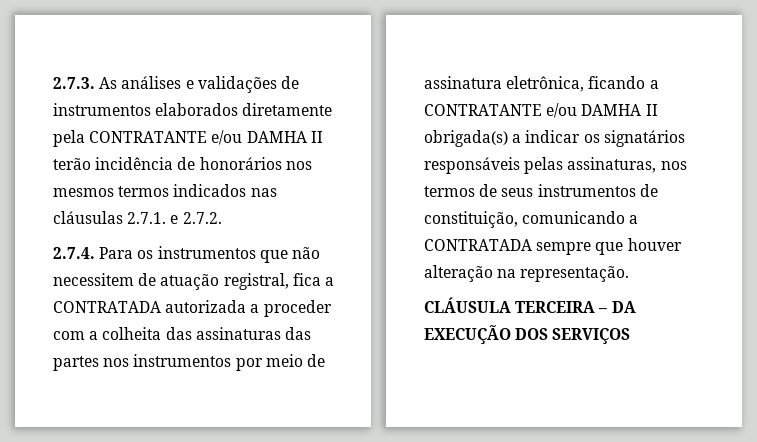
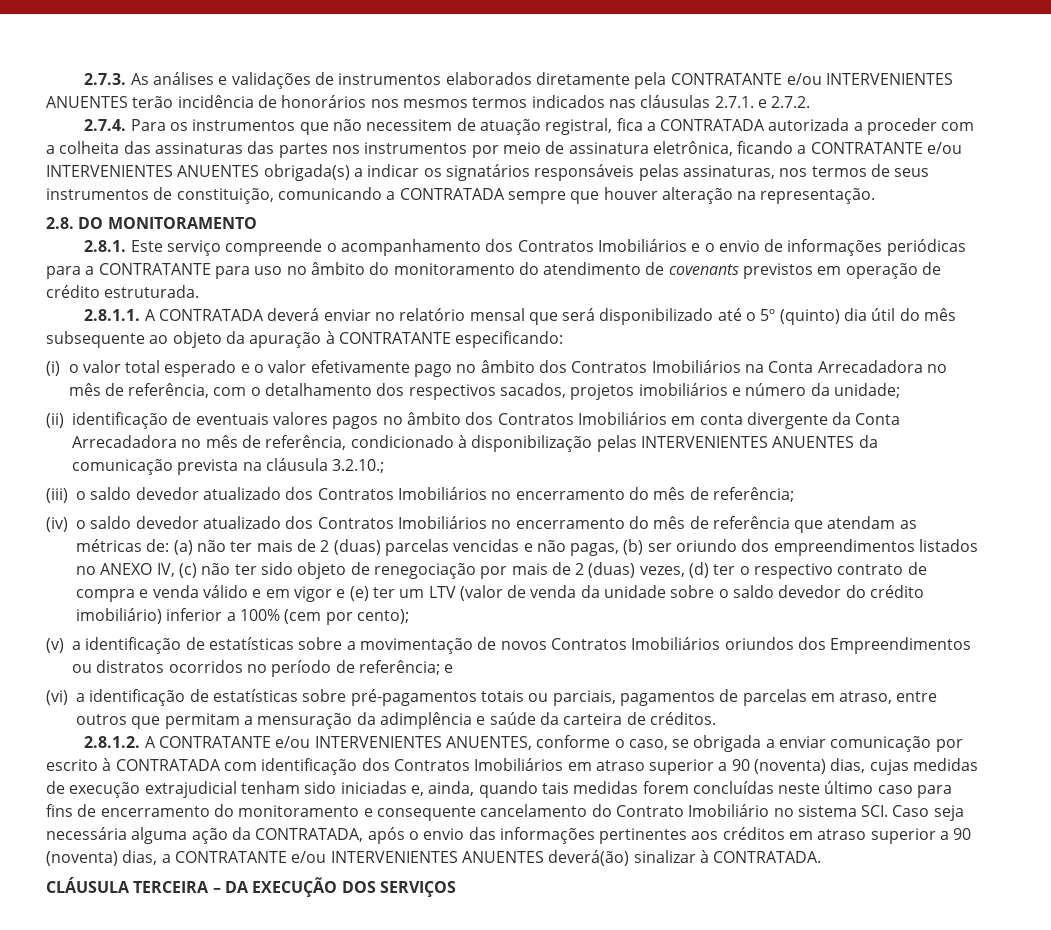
- 2.7.3. As análises e validações de instrumentos elaborados diretamente pela CONTRATANTE e/ou DAMHA II terão incidência de honorários nos mesmos termos indicados nas cláusulas 2.7.1. e 2.7.2.
+ 2.7.3. As análises e validações de instrumentos elaborados diretamente pela CONTRATANTE e/ou INTERVENIENTES ANUENTES terão incidência de honorários nos mesmos termos indicados nas cláusulas 2.7.1. e 2.7.2.
- 2.7.4. Para os instrumentos que não necessitem de atuação registral, fica a CONTRATADA autorizada a proceder com a colheita das assinaturas das partes nos instrumentos por meio de assinatura eletrônica, ficando a CONTRATANTE e/ou DAMHA II obrigada(s) a indicar os signatários responsáveis pelas assinaturas, nos termos de seus instrumentos de constituição, comunicando a CONTRATADA sempre que houver alteração na representação.
+ 2.7.4. Para os instrumentos que não necessitem de atuação registral, fica a CONTRATADA autorizada a proceder com a colheita das assinaturas das partes nos instrumentos por meio de assinatura eletrônica, ficando a CONTRATANTE e/ou INTERVENIENTES ANUENTES obrigada(s) a indicar os signatários responsáveis pelas assinaturas, nos termos de seus instrumentos de constituição, comunicando a CONTRATADA sempre que houver alteração na representação.
+ 2.8. DO MONITORAMENTO
+ 2.8.1. Este serviço compreende o acompanhamento dos Contratos Imobiliários e o envio de informações periódicas para a CONTRATANTE para uso no âmbito do monitoramento do atendimento de covenants previstos em operação de crédito estruturada.
+ 2.8.1.1. A CONTRATADA deverá enviar no relatório mensal que será disponibilizado até o 5º (quinto) dia útil do mês subsequente ao objeto da apuração à CONTRATANTE especificando:
+ (i) o valor total esperado e o valor efetivamente pago no âmbito dos Contratos Imobiliários na Conta Arrecadadora no mês de referência, com o detalhamento dos respectivos sacados, projetos imobiliários e número da unidade;
+ (ii) identificação de eventuais valores pagos no âmbito dos Contratos Imobiliários em conta divergente da Conta Arrecadadora no mês de referência, condicionado à disponibilização pelas INTERVENIENTES ANUENTES da comunicação prevista na cláusula 3.2.10.;
+ (iii) o saldo devedor atualizado dos Contratos Imobiliários no encerramento do mês de referência;
+ (iv) o saldo devedor atualizado dos Contratos Imobiliários no encerramento do mês de referência que atendam as métricas de: (a) não ter mais de 2 (duas) parcelas vencidas e não pagas, (b) ser oriundo dos empreendimentos listados no ANEXO IV, (c) não ter sido objeto de renegociação por mais de 2 (duas) vezes, (d) ter o respectivo contrato de compra e venda válido e em vigor e (e) ter um LTV (valor de venda da unidade sobre o saldo devedor do crédito imobiliário) inferior a 100% (cem por cento);
+ (v) a identificação de estatísticas sobre a movimentação de novos Contratos Imobiliários oriundos dos Empreendimentos ou distratos ocorridos no período de referência; e
+ (vi) a identificação de estatísticas sobre pré-pagamentos totais ou parciais, pagamentos de parcelas em atraso, entre outros que permitam a mensuração da adimplência e saúde da carteira de créditos.
+ 2.8.1.2. A CONTRATANTE e/ou INTERVENIENTES ANUENTES, conforme o caso, se obrigada a enviar comunicação por escrito à CONTRATADA com identificação dos Contratos Imobiliários em atraso superior a 90 (noventa) dias, cujas medidas de execução extrajudicial tenham sido iniciadas e, ainda, quando tais medidas forem concluídas neste último caso para fins de encerramento do monitoramento e consequente cancelamento do Contrato Imobiliário no sistema SCI. Caso seja necessária alguma ação da CONTRATADA, após o envio das informações pertinentes aos créditos em atraso superior a 90 (noventa) dias, a CONTRATANTE e/ou INTERVENIENTES ANUENTES deverá(ão) sinalizar à CONTRATADA.

